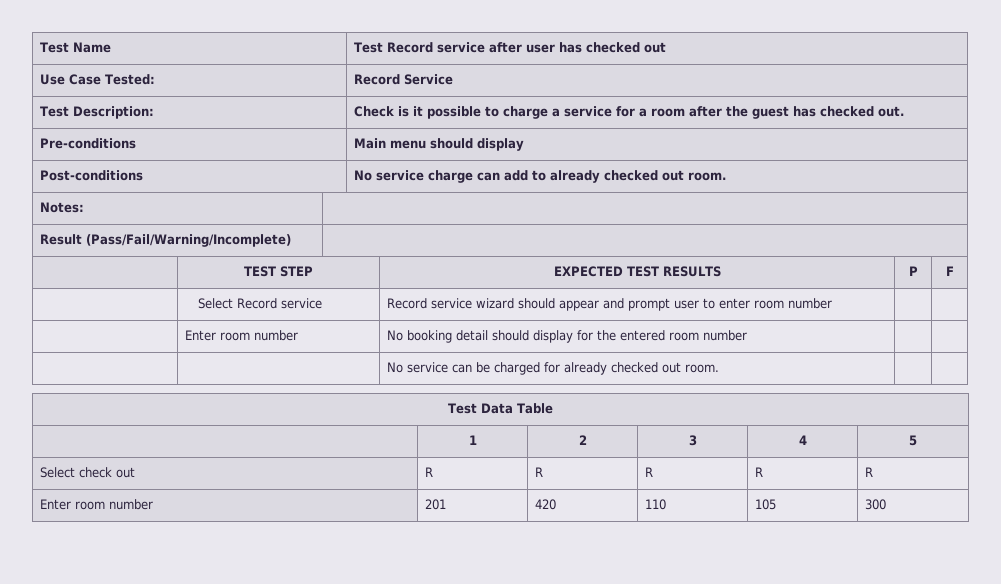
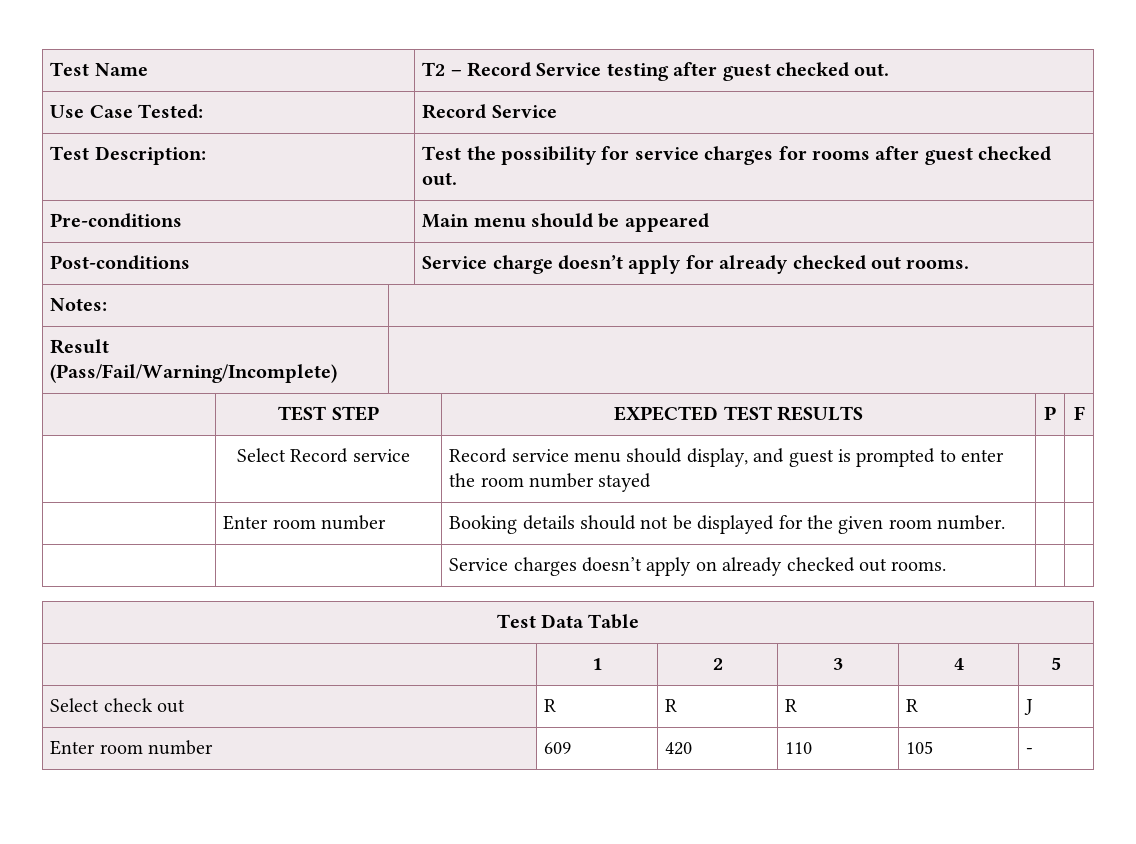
- Test Name | Test Record service after user has checked out
+ Test Name | T2 – Record Service testing after guest checked out.
- Test Description: | Check is it possible to charge a service for a room after the guest has checked out.
+ Test Description: | Test the possibility for service charges for rooms after guest checked out.
- Pre-conditions | Main menu should display
+ Pre-conditions | Main menu should be appeared
- Post-conditions | No service charge can add to already checked out room.
+ Post-conditions | Service charge doesn’t apply for already checked out rooms.
- | Select Record service | Record service wizard should appear and prompt user to enter room number | |
- | Enter room number | No booking detail should display for the entered room number | |
- | | No service can be charged for already checked out room. | |
+ | Select Record service | Record service menu should display, and guest is prompted to enter the room number stayed | |
+ | Enter room number | Booking details should not be displayed for the given room number. | |
+ | | Service charges doesn’t apply on already checked out rooms. | |
- Select check out | R | R | R | R | R
- Enter room number | 201 | 420 | 110 | 105 | 300
+ Select check out | R | R | R | R | J
+ Enter room number | 609 | 420 | 110 | 105 | -

